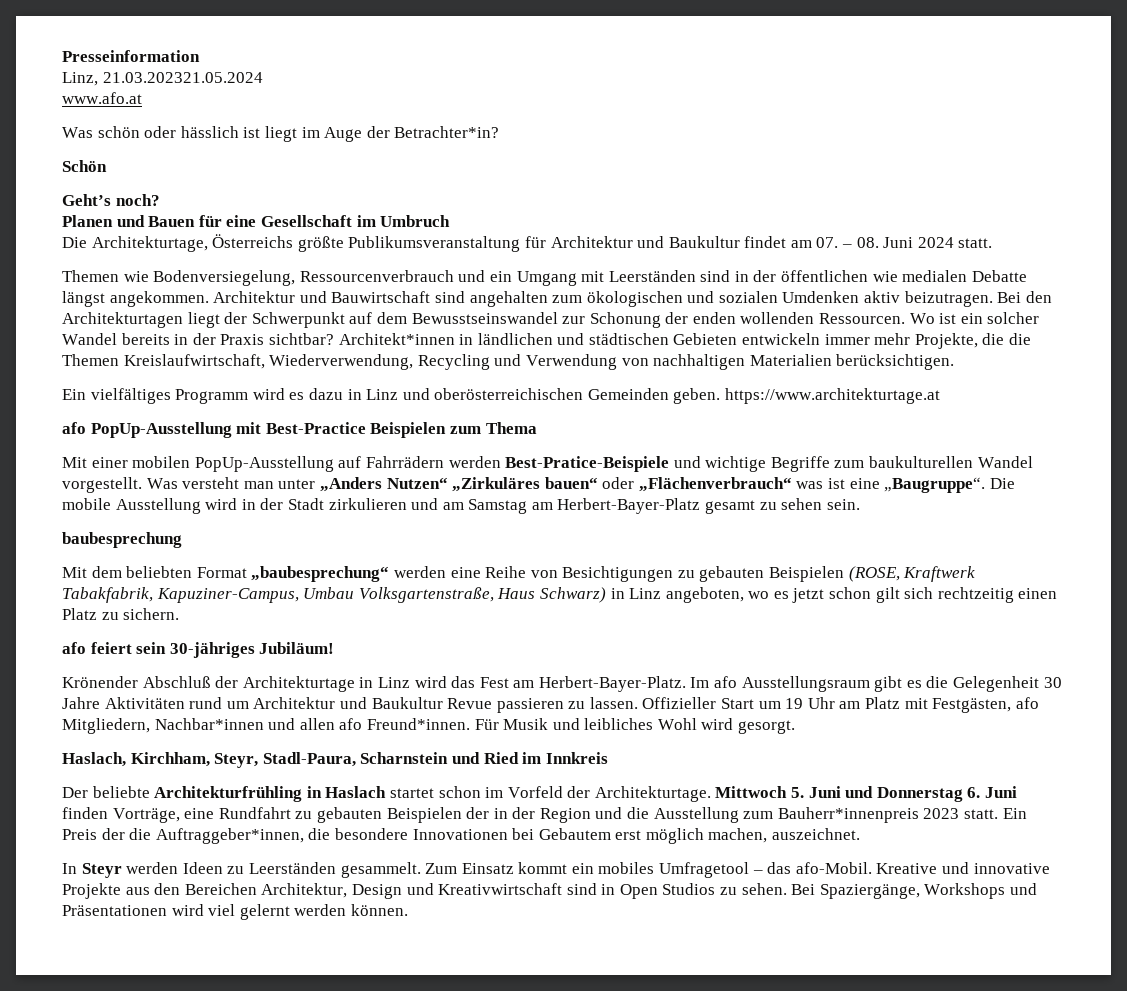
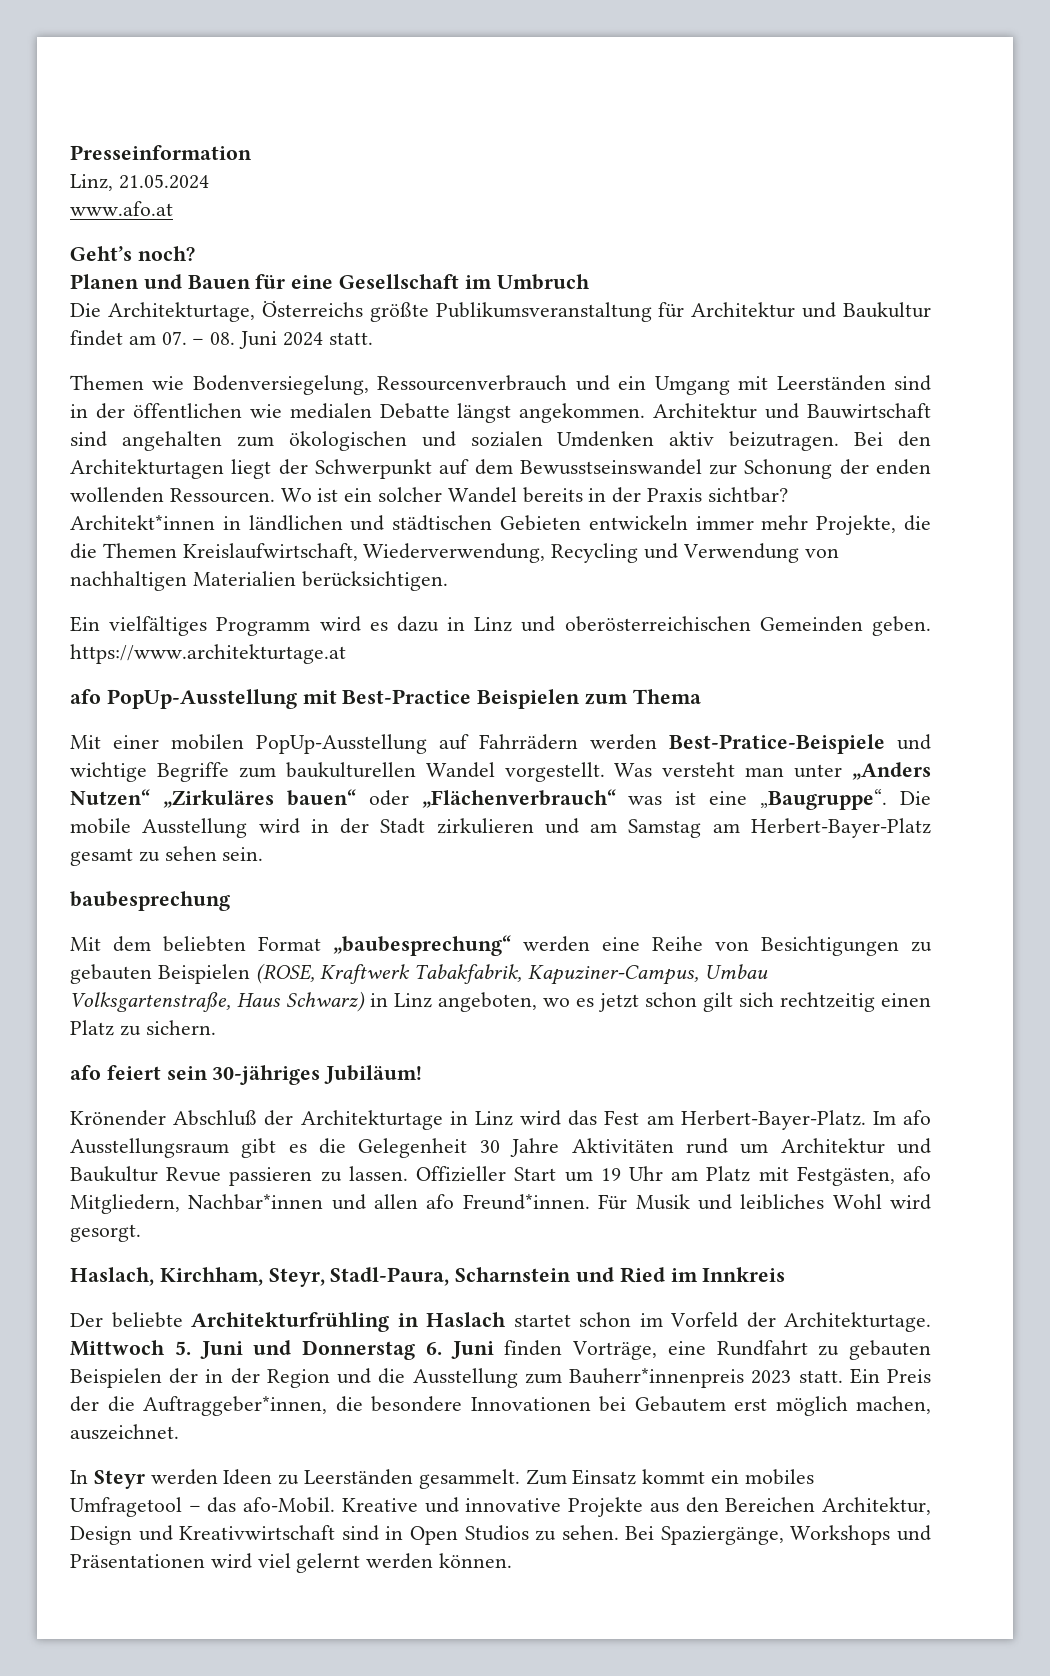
- Linz, 21.03.202321.05.2024
+ Linz, 21.05.2024
- Was schön oder hässlich ist liegt im Auge der Betrachter*in?
- Schön

